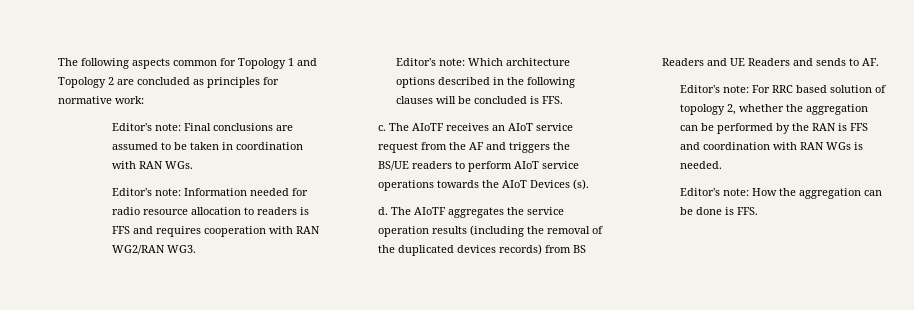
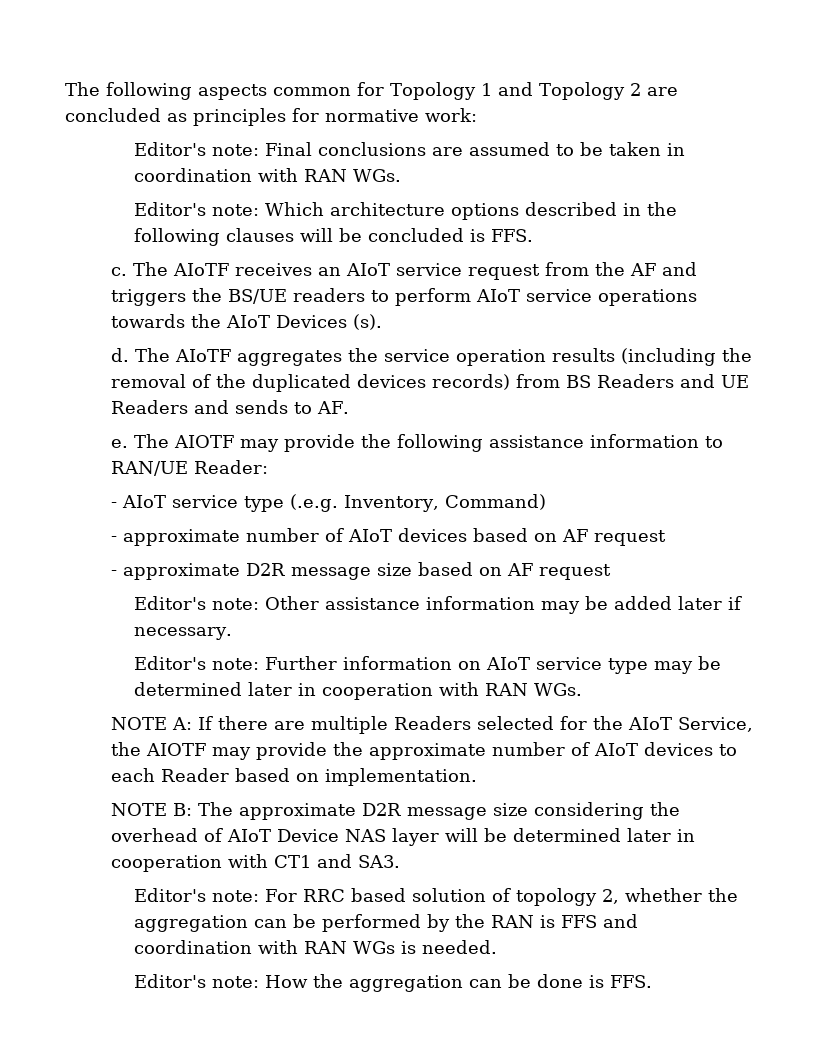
- Editor's note: Information needed for radio resource allocation to readers is FFS and requires cooperation with RAN WG2/RAN WG3.
+ e. The AIOTF may provide the following assistance information to RAN/UE Reader:
+ - AIoT service type (.e.g. Inventory, Command)
+ - approximate number of AIoT devices based on AF request
+ - approximate D2R message size based on AF request
+ Editor's note: Other assistance information may be added later if necessary.
+ Editor's note: Further information on AIoT service type may be determined later in cooperation with RAN WGs.
+ NOTE A: If there are multiple Readers selected for the AIoT Service, the AIOTF may provide the approximate number of AIoT devices to each Reader based on implementation.
+ NOTE B: The approximate D2R message size considering the overhead of AIoT Device NAS layer will be determined later in cooperation with CT1 and SA3.

